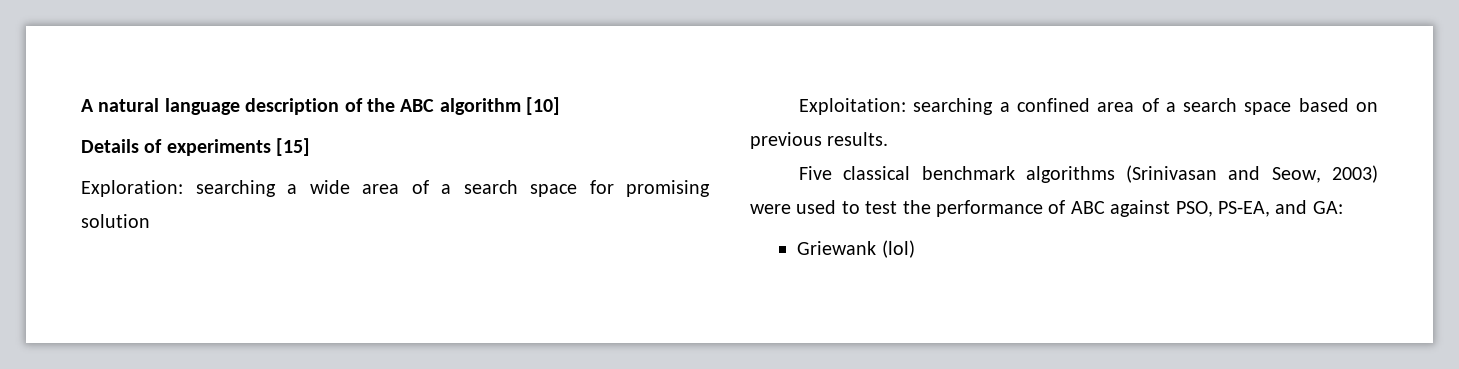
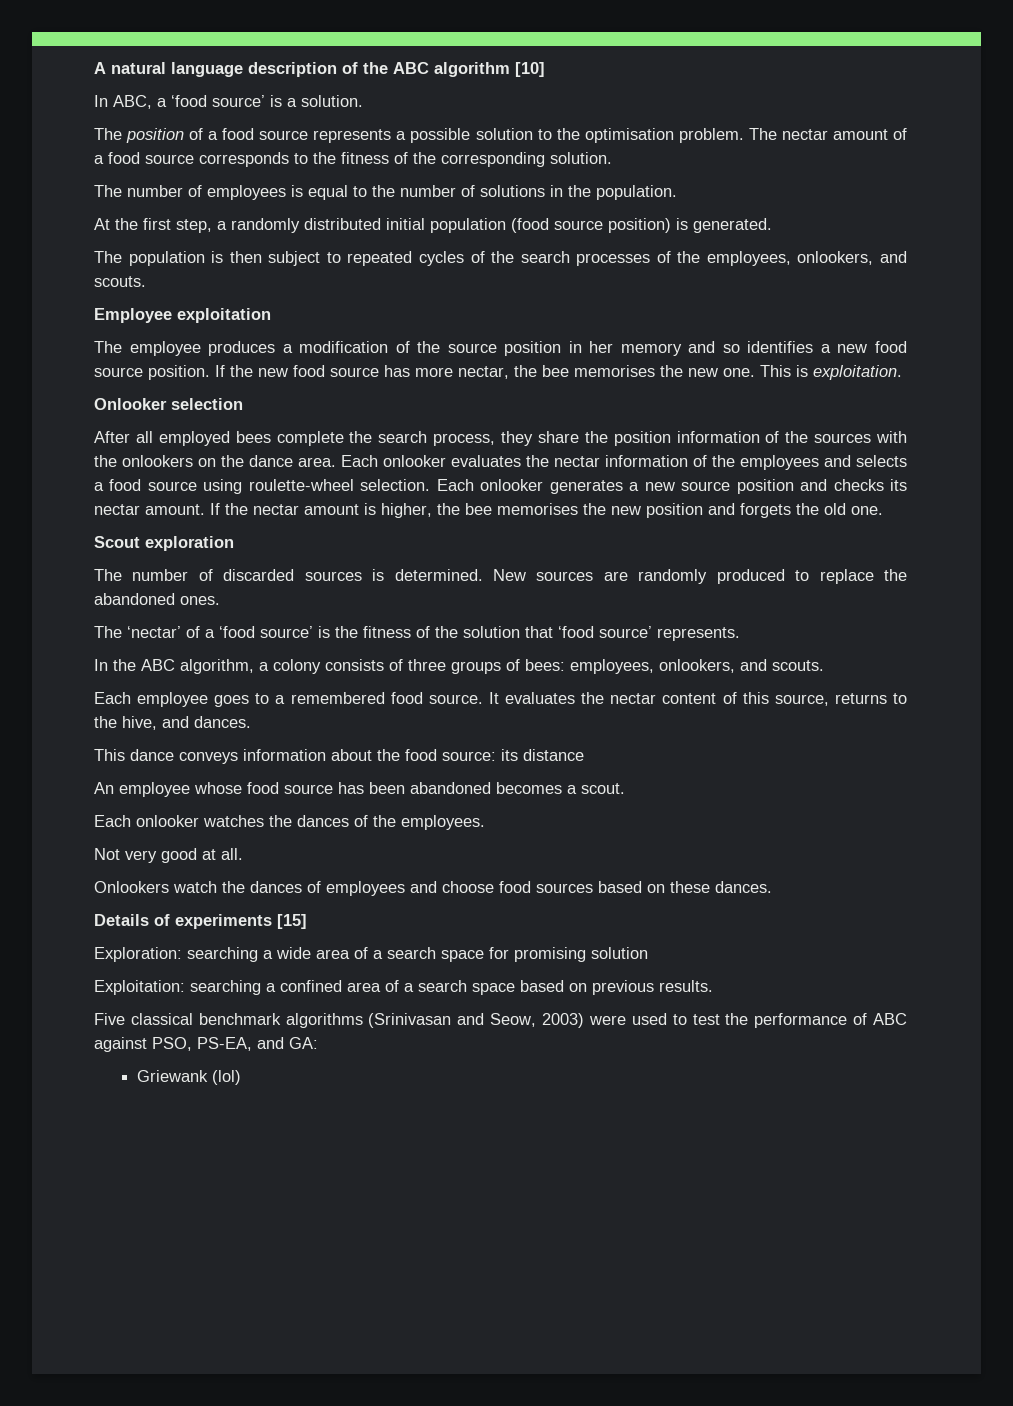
+ In ABC, a ‘food source’ is a solution.
+ The position of a food source represents a possible solution to the optimisation problem. The nectar amount of a food source corresponds to the fitness of the corresponding solution.
+ The number of employees is equal to the number of solutions in the population.
+ At the first step, a randomly distributed initial population (food source position) is generated.
+ The population is then subject to repeated cycles of the search processes of the employees, onlookers, and scouts.
+ Employee exploitation
+ The employee produces a modification of the source position in her memory and so identifies a new food source position. If the new food source has more nectar, the bee memorises the new one. This is exploitation.
+ Onlooker selection
+ After all employed bees complete the search process, they share the position information of the sources with the onlookers on the dance area. Each onlooker evaluates the nectar information of the employees and selects a food source using roulette-wheel selection. Each onlooker generates a new source position and checks its nectar amount. If the nectar amount is higher, the bee memorises the new position and forgets the old one.
+ Scout exploration
+ The number of discarded sources is determined. New sources are randomly produced to replace the abandoned ones.
+ The ‘nectar’ of a ‘food source’ is the fitness of the solution that ‘food source’ represents.
+ In the ABC algorithm, a colony consists of three groups of bees: employees, onlookers, and scouts.
+ Each employee goes to a remembered food source. It evaluates the nectar content of this source, returns to the hive, and dances.
+ This dance conveys information about the food source: its distance
+ An employee whose food source has been abandoned becomes a scout.
+ Each onlooker watches the dances of the employees.
+ Not very good at all.
+ Onlookers watch the dances of employees and choose food sources based on these dances.

